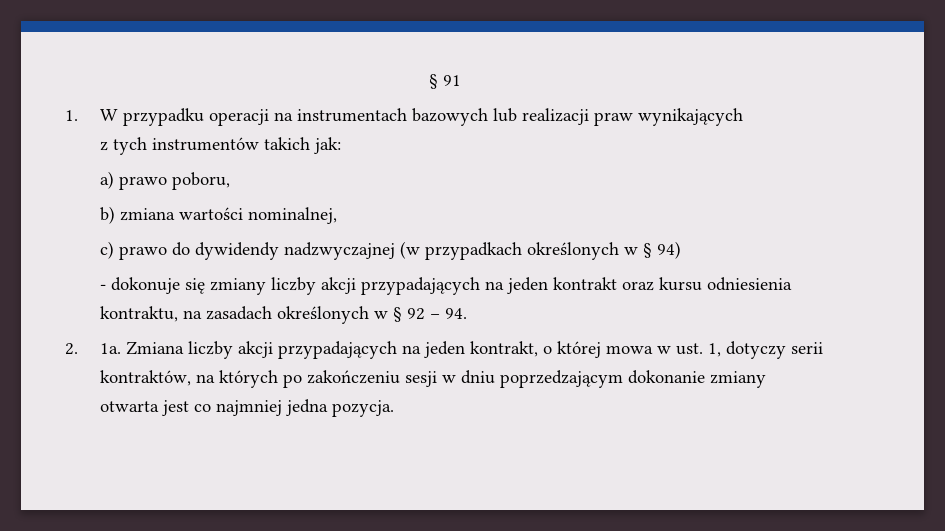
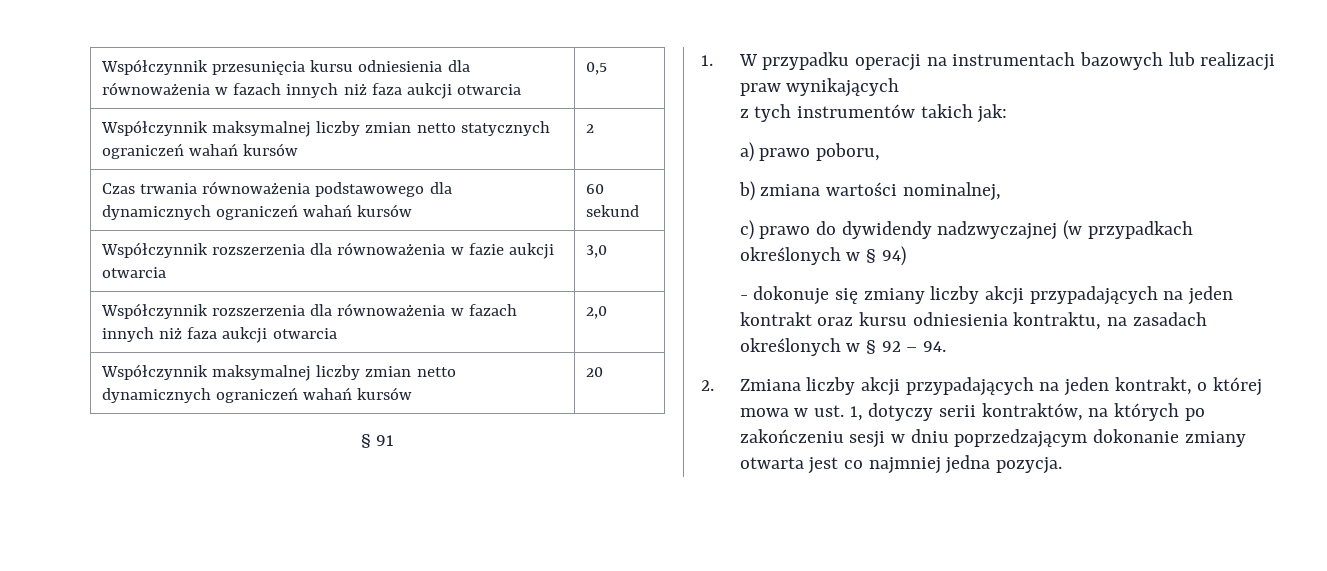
+ Współczynnik przesunięcia kursu odniesienia dla równoważenia w fazach innych niż faza aukcji otwarcia | 0,5
+ Współczynnik maksymalnej liczby zmian netto statycznych ograniczeń wahań kursów | 2
+ Czas trwania równoważenia podstawowego dla dynamicznych ograniczeń wahań kursów | 60 sekund
+ Współczynnik rozszerzenia dla równoważenia w fazie aukcji otwarcia | 3,0
+ Współczynnik rozszerzenia dla równoważenia w fazach innych niż faza aukcji otwarcia | 2,0
+ Współczynnik maksymalnej liczby zmian netto dynamicznych ograniczeń wahań kursów | 20
- 2. 1a. Zmiana liczby akcji przypadających na jeden kontrakt, o której mowa w ust. 1, dotyczy serii kontraktów, na których po zakończeniu sesji w dniu poprzedzającym dokonanie zmiany otwarta jest co najmniej jedna pozycja.
+ 2. Zmiana liczby akcji przypadających na jeden kontrakt, o której mowa w ust. 1, dotyczy serii kontraktów, na których po zakończeniu sesji w dniu poprzedzającym dokonanie zmiany otwarta jest co najmniej jedna pozycja.

